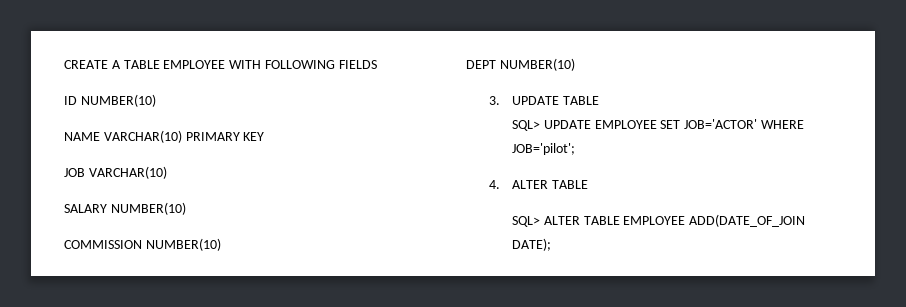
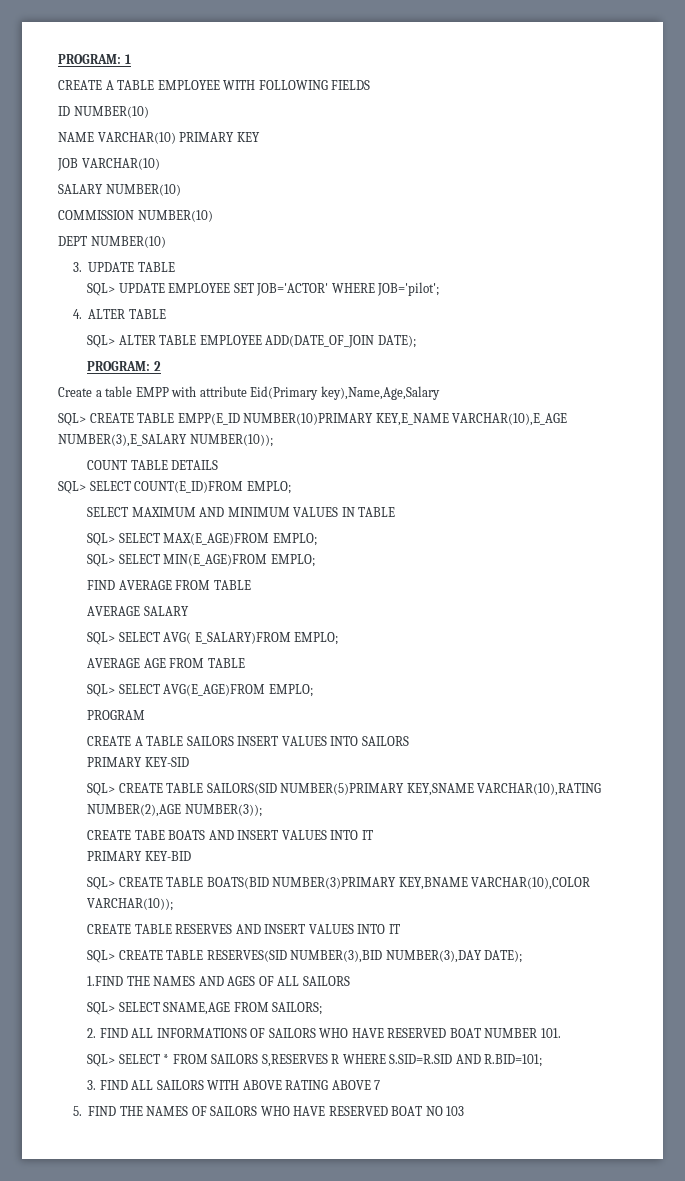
+ PROGRAM: 1
+ PROGRAM: 2
+ Create a table EMPP with attribute Eid(Primary key),Name,Age,Salary
+ SQL> CREATE TABLE EMPP(E_ID NUMBER(10)PRIMARY KEY,E_NAME VARCHAR(10),E_AGE NUMBER(3),E_SALARY NUMBER(10));
+ COUNT TABLE DETAILS
+ SQL> SELECT COUNT(E_ID)FROM EMPLO;
+ SELECT MAXIMUM AND MINIMUM VALUES IN TABLE
+ SQL> SELECT MAX(E_AGE)FROM EMPLO;
+ SQL> SELECT MIN(E_AGE)FROM EMPLO;
+ FIND AVERAGE FROM TABLE
+ AVERAGE SALARY
+ SQL> SELECT AVG( E_SALARY)FROM EMPLO;
+ AVERAGE AGE FROM TABLE
+ SQL> SELECT AVG(E_AGE)FROM EMPLO;
+ PROGRAM
+ CREATE A TABLE SAILORS INSERT VALUES INTO SAILORS
+ PRIMARY KEY-SID
+ SQL> CREATE TABLE SAILORS(SID NUMBER(5)PRIMARY KEY,SNAME VARCHAR(10),RATING NUMBER(2),AGE NUMBER(3));
+ CREATE TABE BOATS AND INSERT VALUES INTO IT
+ PRIMARY KEY-BID
+ SQL> CREATE TABLE BOATS(BID NUMBER(3)PRIMARY KEY,BNAME VARCHAR(10),COLOR VARCHAR(10));
+ CREATE TABLE RESERVES AND INSERT VALUES INTO IT
+ SQL> CREATE TABLE RESERVES(SID NUMBER(3),BID NUMBER(3),DAY DATE);
+ 1.FIND THE NAMES AND AGES OF ALL SAILORS
+ SQL> SELECT SNAME,AGE FROM SAILORS;
+ 2. FIND ALL INFORMATIONS OF SAILORS WHO HAVE RESERVED BOAT NUMBER 101.
+ SQL> SELECT * FROM SAILORS S,RESERVES R WHERE S.SID=R.SID AND R.BID=101;
+ 3. FIND ALL SAILORS WITH ABOVE RATING ABOVE 7
+ 5. FIND THE NAMES OF SAILORS WHO HAVE RESERVED BOAT NO 103

